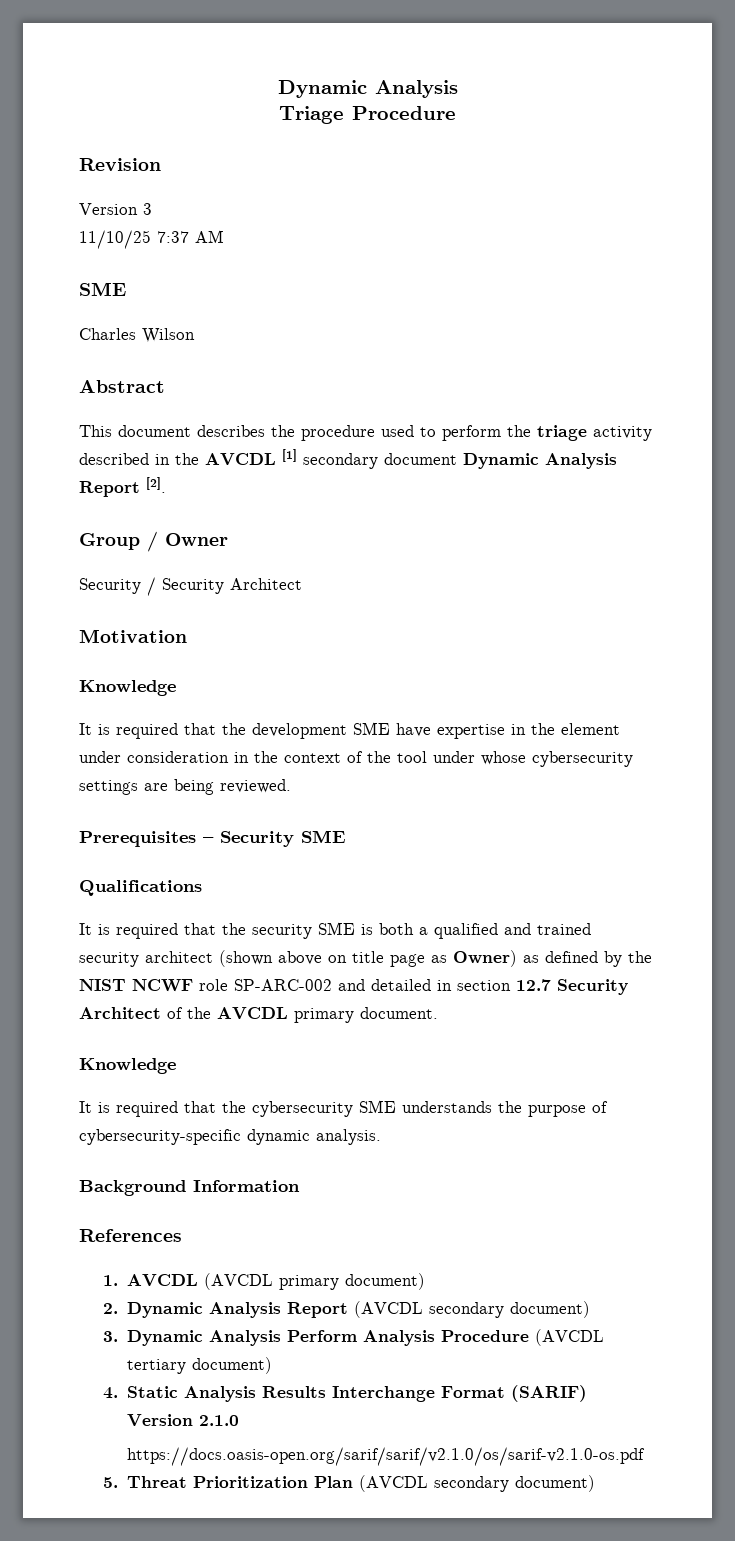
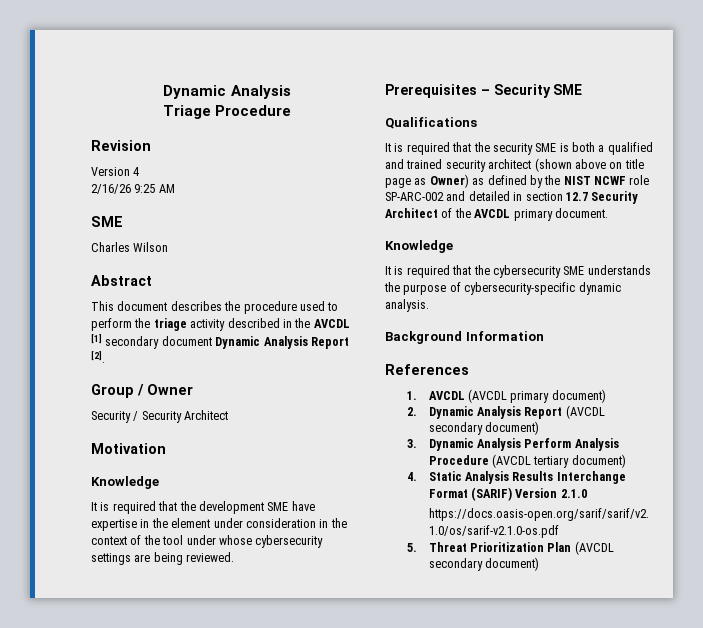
- Version 3
- 11/10/25 7:37 AM
+ Version 4
+ 2/16/26 9:25 AM

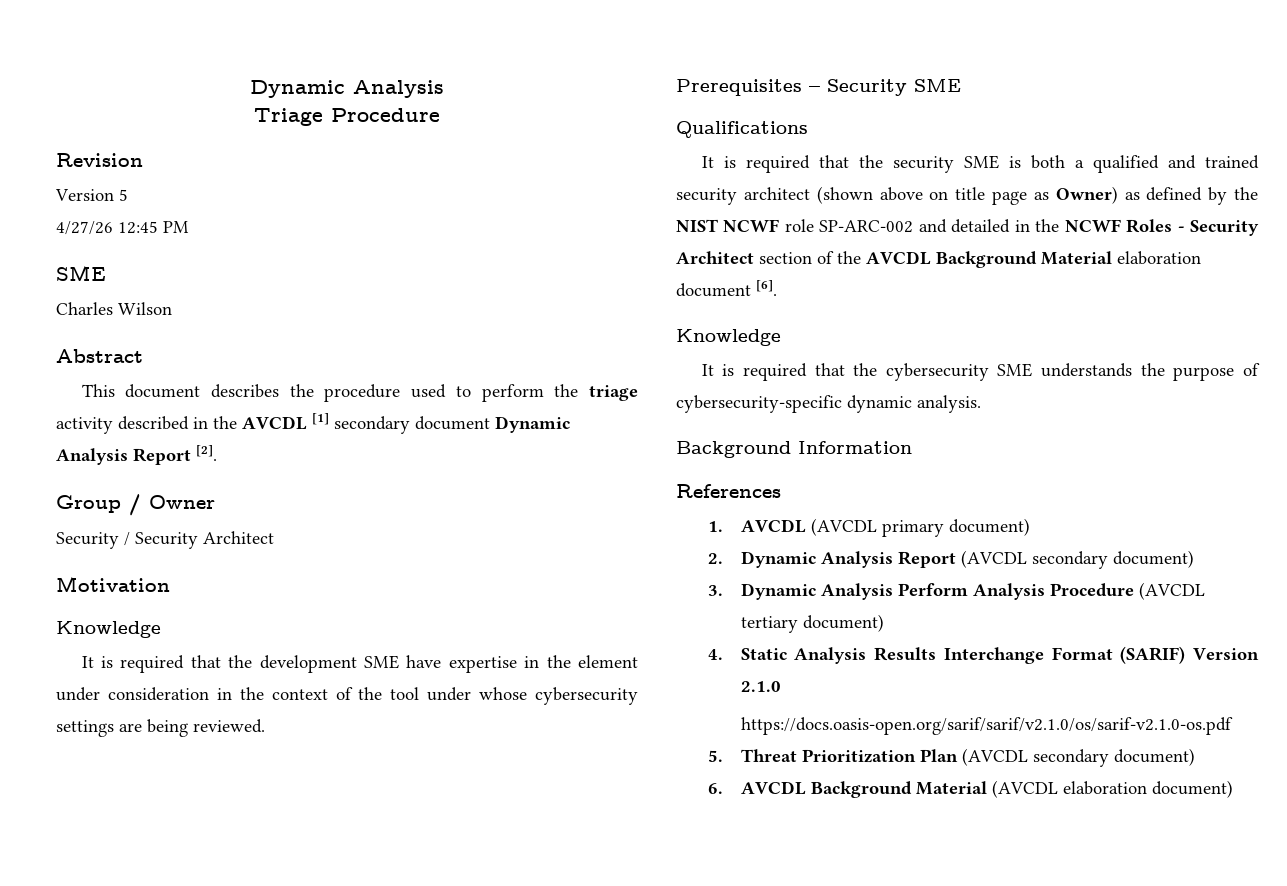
- Version 4
- 2/16/26 9:25 AM
+ Version 5
+ 4/27/26 12:45 PM
- It is required that the security SME is both a qualified and trained security architect (shown above on title page as Owner) as defined by the NIST NCWF role SP-ARC-002 and detailed in section 12.7 Security Architect of the AVCDL primary document.
+ It is required that the security SME is both a qualified and trained security architect (shown above on title page as Owner) as defined by the NIST NCWF role SP-ARC-002 and detailed in the NCWF Roles - Security Architect section of the AVCDL Background Material elaboration document [6].
+ 6. AVCDL Background Material (AVCDL elaboration document)

